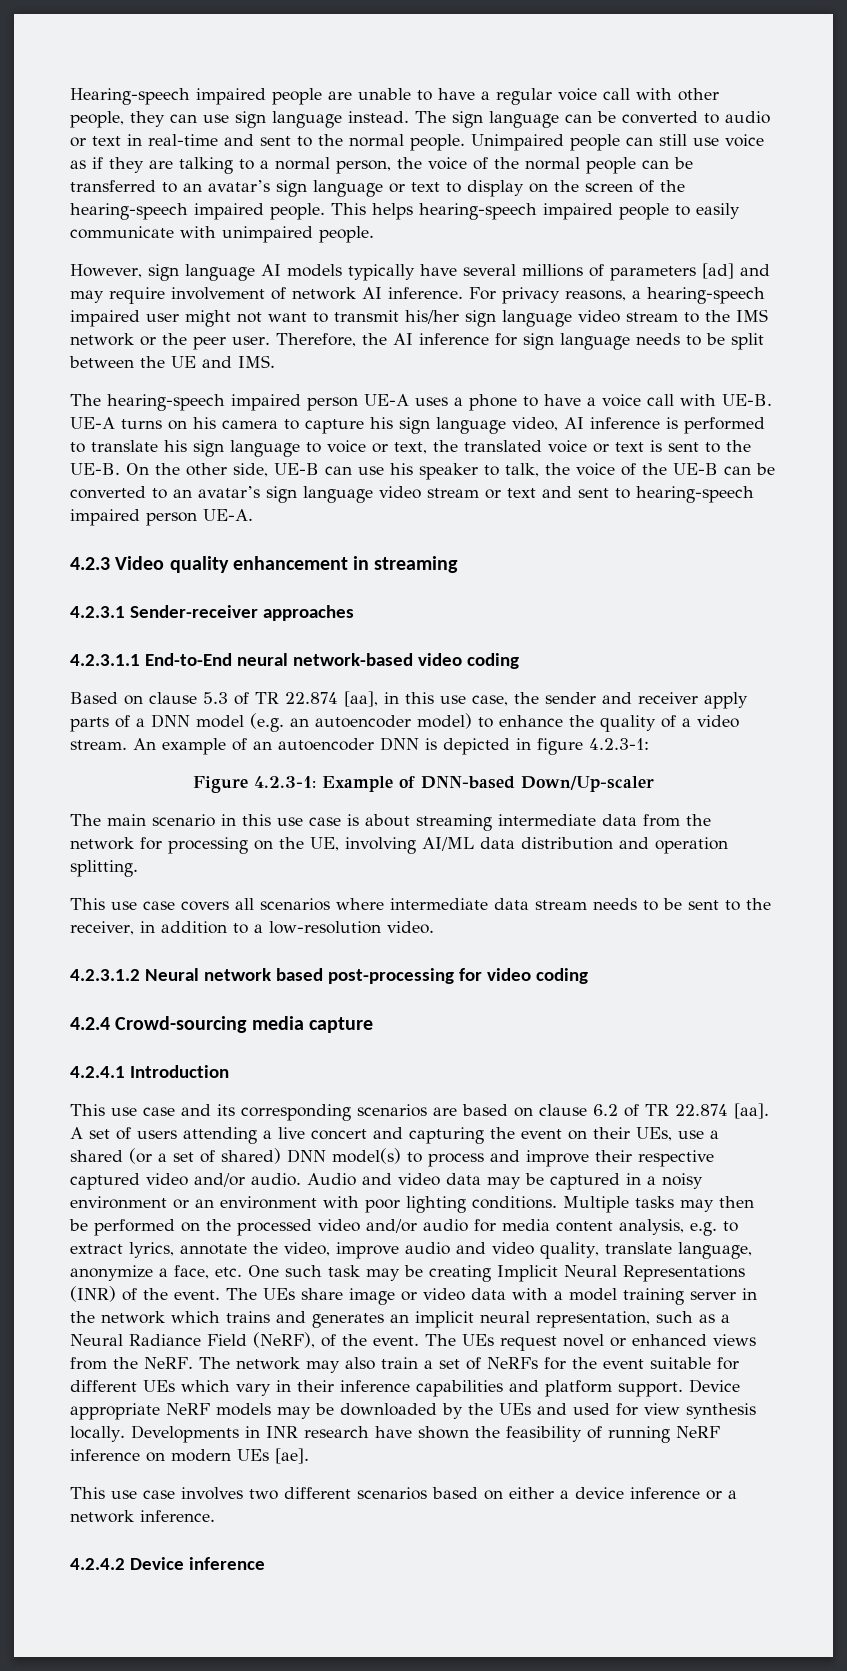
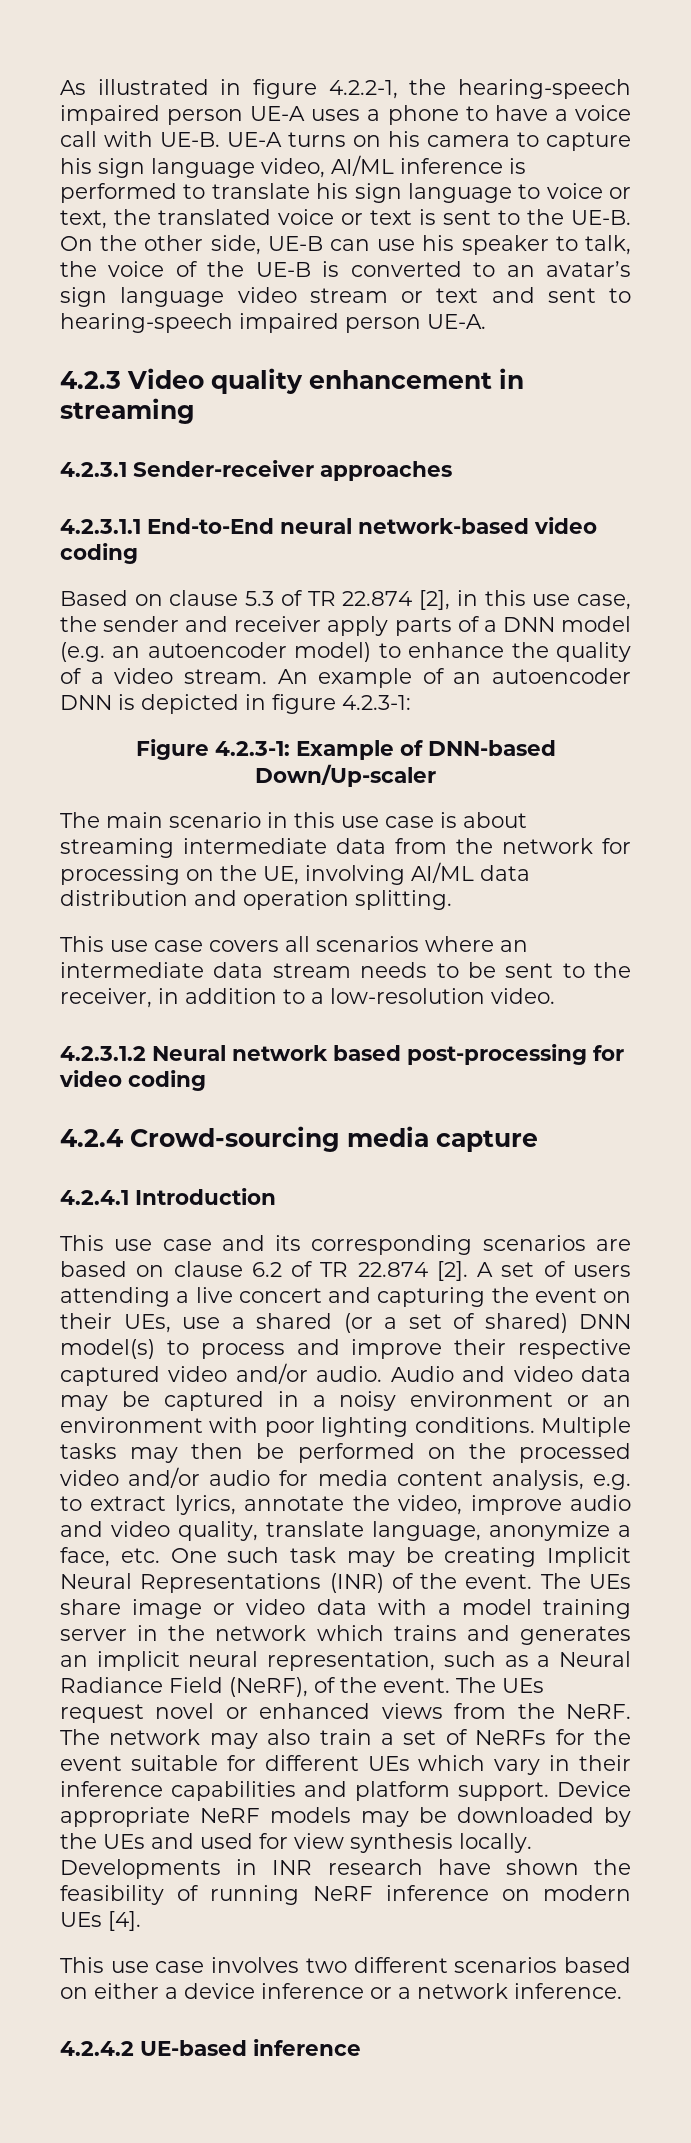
- Hearing-speech impaired people are unable to have a regular voice call with other people, they can use sign language instead. The sign language can be converted to audio or text in real-time and sent to the normal people. Unimpaired people can still use voice as if they are talking to a normal person, the voice of the normal people can be transferred to an avatar’s sign language or text to display on the screen of the hearing-speech impaired people. This helps hearing-speech impaired people to easily communicate with unimpaired people.
- However, sign language AI models typically have several millions of parameters [ad] and may require involvement of network AI inference. For privacy reasons, a hearing-speech impaired user might not want to transmit his/her sign language video stream to the IMS network or the peer user. Therefore, the AI inference for sign language needs to be split between the UE and IMS.
- The hearing-speech impaired person UE-A uses a phone to have a voice call with UE-B.
+ As illustrated in figure 4.2.2-1, the hearing-speech impaired person UE-A uses a phone to have a voice call with UE-B.
- UE-A turns on his camera to capture his sign language video, AI inference is performed to translate his sign language to voice or text, the translated voice or text is sent to the UE-B.
+ UE-A turns on his camera to capture his sign language video, AI/ML inference is performed to translate his sign language to voice or text, the translated voice or text is sent to the UE-B.
- On the other side, UE-B can use his speaker to talk, the voice of the UE-B can be converted to an avatar’s sign language video stream or text and sent to hearing-speech impaired person UE-A.
+ On the other side, UE-B can use his speaker to talk, the voice of the UE-B is converted to an avatar’s sign language video stream or text and sent to hearing-speech impaired person UE-A.
- Based on clause 5.3 of TR 22.874 [aa], in this use case, the sender and receiver apply parts of a DNN model (e.g. an autoencoder model) to enhance the quality of a video stream.
+ Based on clause 5.3 of TR 22.874 [2], in this use case, the sender and receiver apply parts of a DNN model (e.g. an autoencoder model) to enhance the quality of a video stream.
- This use case covers all scenarios where intermediate data stream needs to be sent to the receiver, in addition to a low-resolution video.
+ This use case covers all scenarios where an intermediate data stream needs to be sent to the receiver, in addition to a low-resolution video.
- This use case and its corresponding scenarios are based on clause 6.2 of TR 22.874 [aa].
+ This use case and its corresponding scenarios are based on clause 6.2 of TR 22.874 [2].
- Developments in INR research have shown the feasibility of running NeRF inference on modern UEs [ae].
+ Developments in INR research have shown the feasibility of running NeRF inference on modern UEs [4].
- 4.2.4.2 Device inference
+ 4.2.4.2 UE-based inference

